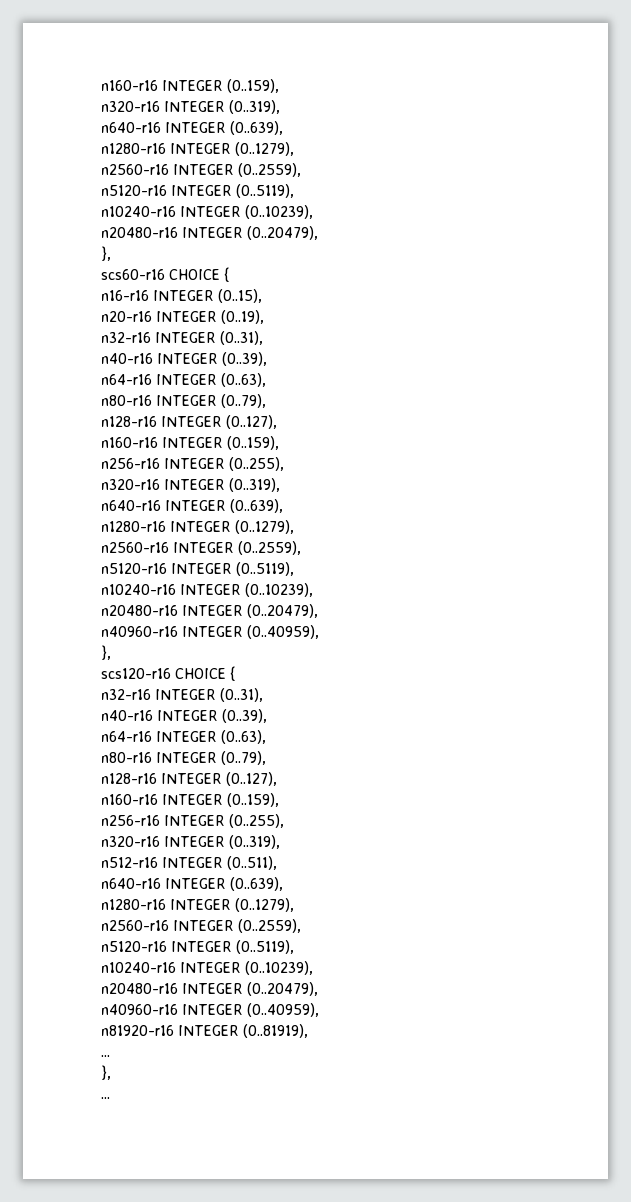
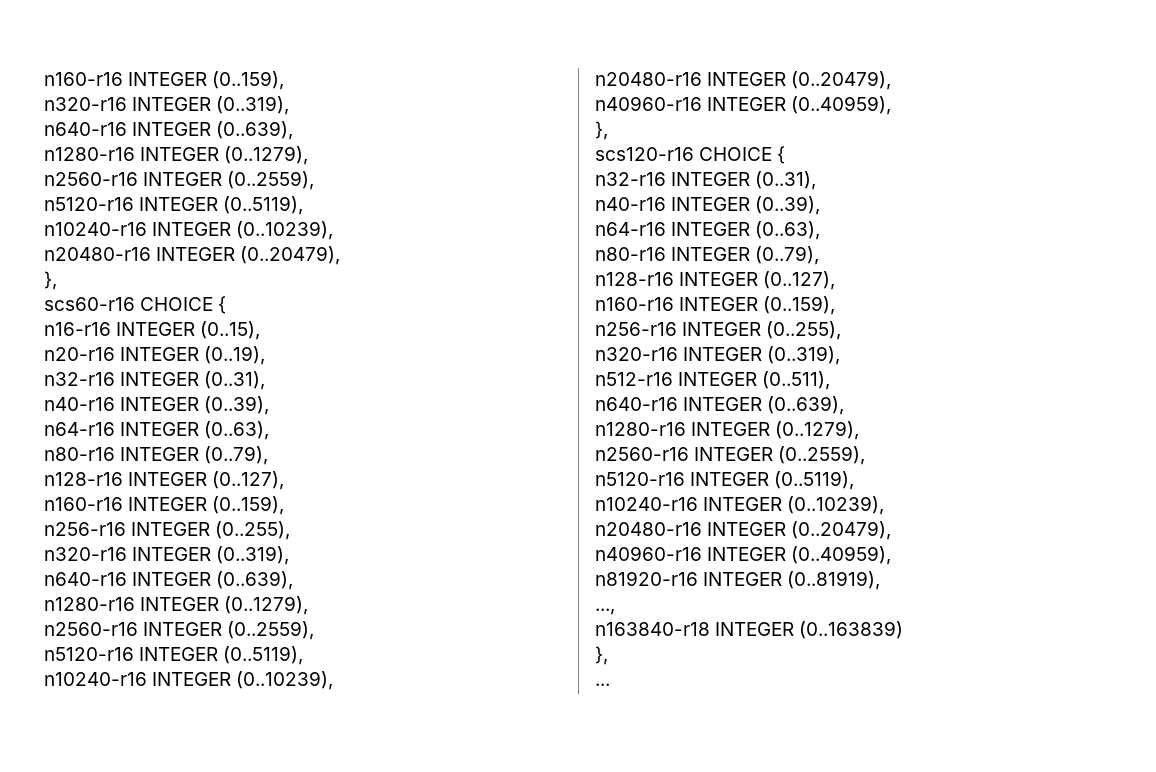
  n81920-r16 INTEGER (0..81919),
- ...
+ ...,
+ n163840-r18 INTEGER (0..163839)

